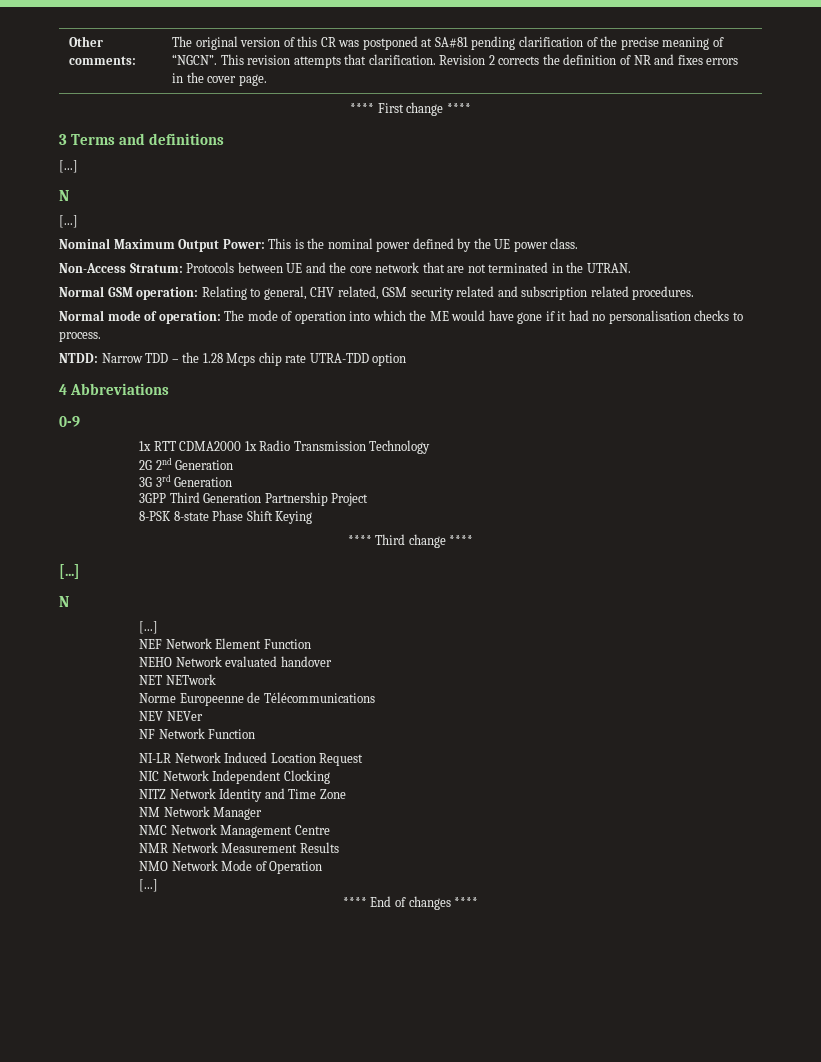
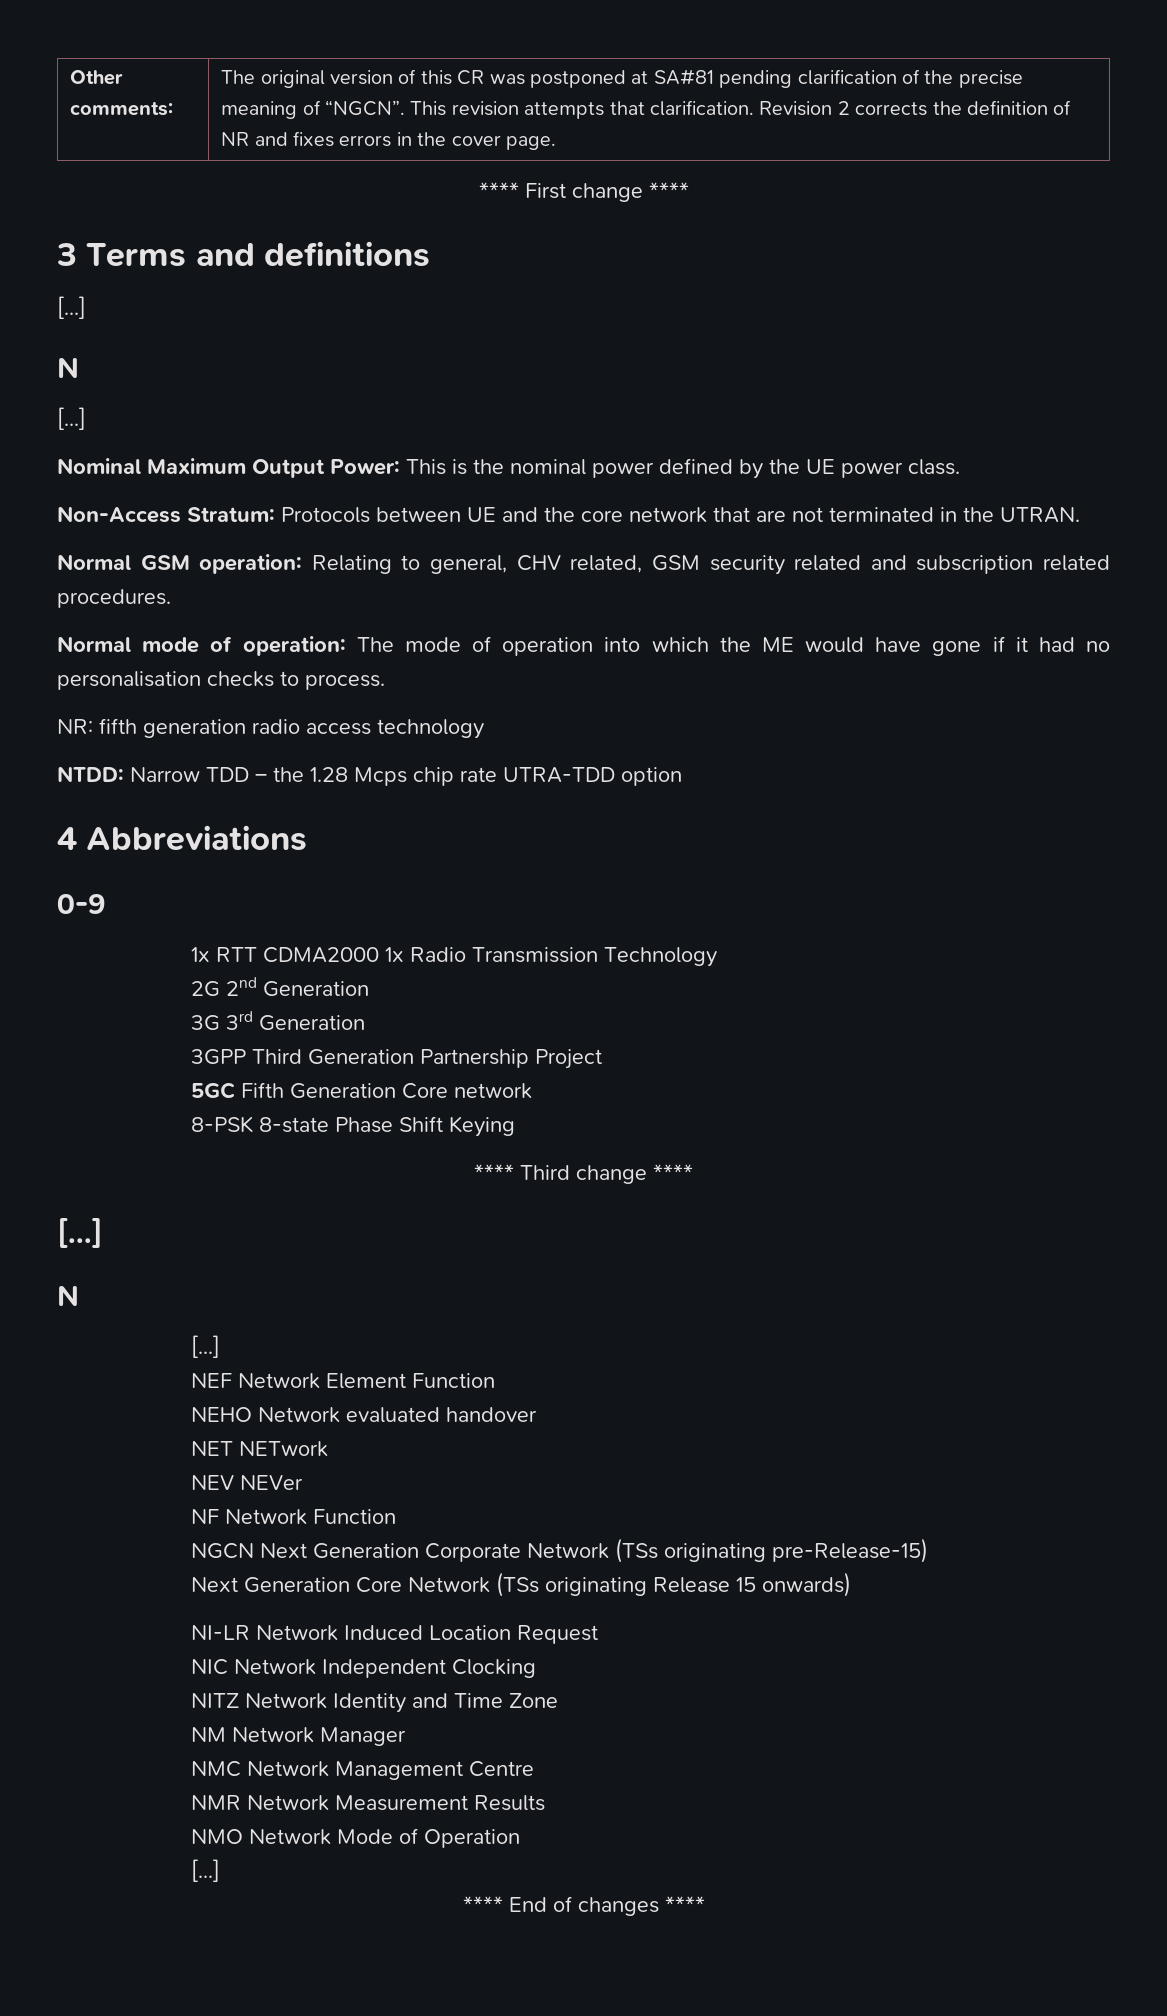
+ NR: fifth generation radio access technology
+ 5GC Fifth Generation Core network
- Norme Europeenne de Télécommunications
+ NGCN Next Generation Corporate Network (TSs originating pre-Release-15)
+ Next Generation Core Network (TSs originating Release 15 onwards)

